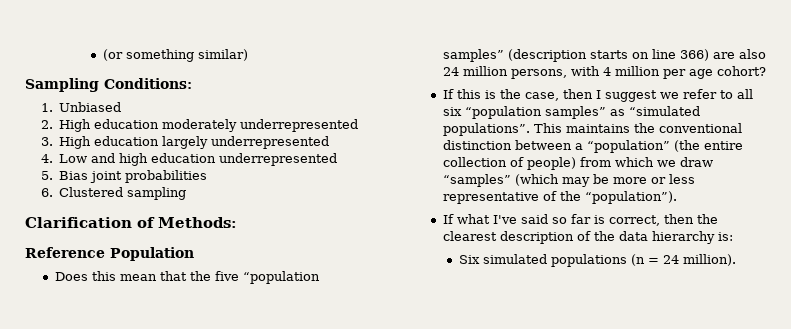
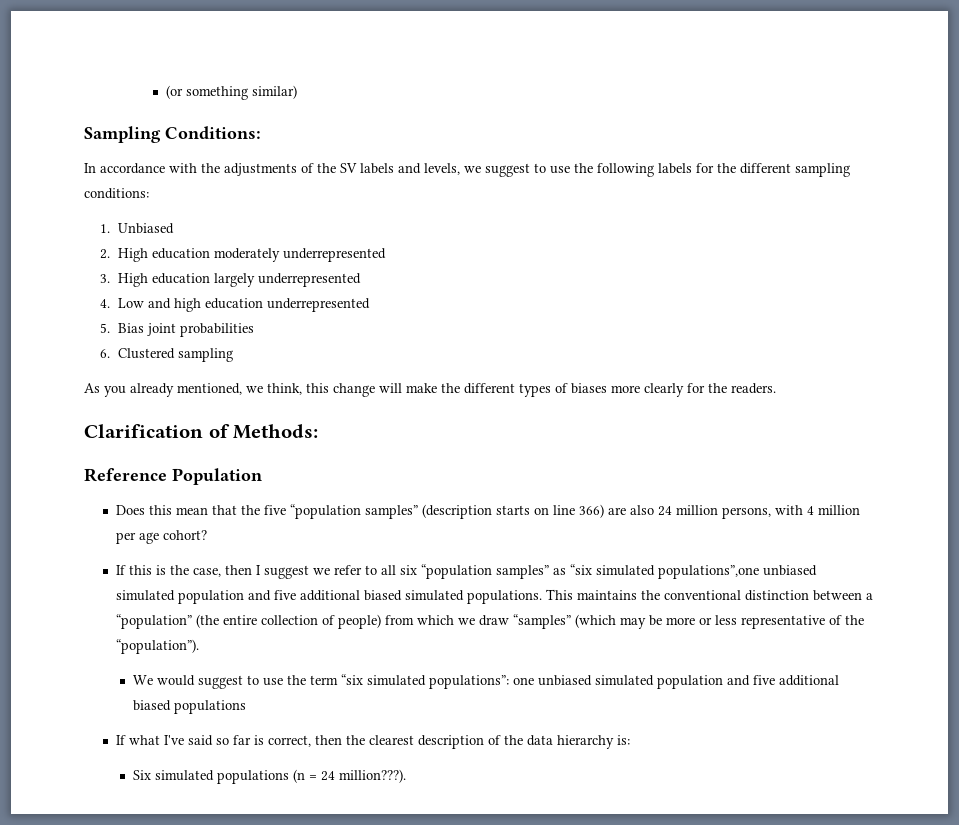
+ In accordance with the adjustments of the SV labels and levels, we suggest to use the following labels for the different sampling conditions:
+ As you already mentioned, we think, this change will make the different types of biases more clearly for the readers.
- If this is the case, then I suggest we refer to all six “population samples” as “simulated populations”.
+ If this is the case, then I suggest we refer to all six “population samples” as “six simulated populations”,one unbiased simulated population and five additional biased simulated populations.
+ We would suggest to use the term “six simulated populations”: one unbiased simulated population and five additional biased populations
- Six simulated populations (n = 24 million).
+ Six simulated populations (n = 24 million???).

